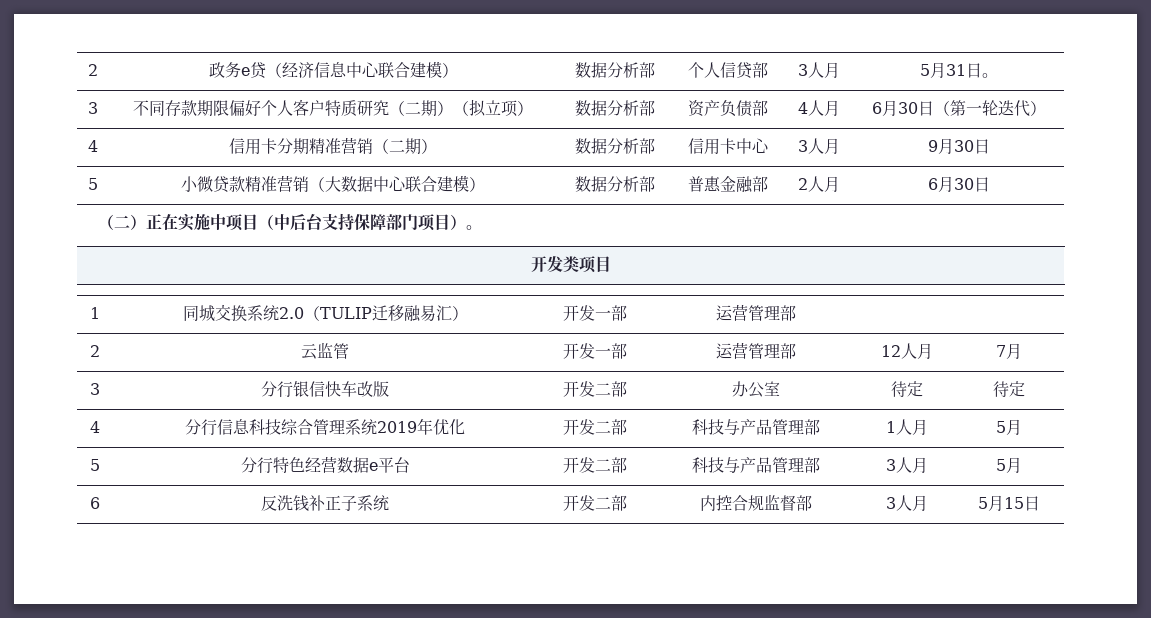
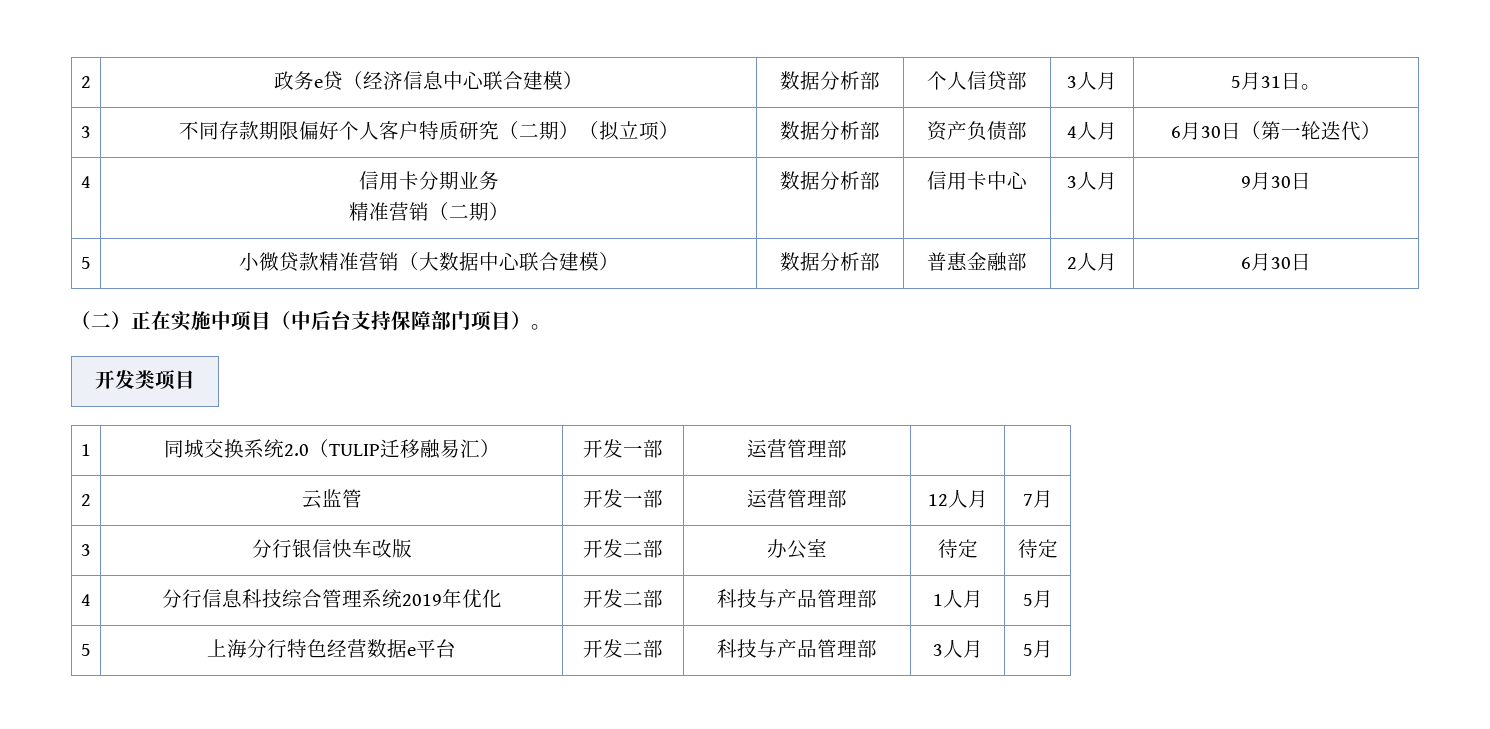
- 4 | 信用卡分期精准营销（二期） | 数据分析部 | 信用卡中心 | 3人月 | 9月30日
+ 4 | 信用卡分期业务
+ 精准营销（二期） | 数据分析部 | 信用卡中心 | 3人月 | 9月30日
- 5 | 分行特色经营数据e平台 | 开发二部 | 科技与产品管理部 | 3人月 | 5月
+ 5 | 上海分行特色经营数据e平台 | 开发二部 | 科技与产品管理部 | 3人月 | 5月
- 6 | 反洗钱补正子系统 | 开发二部 | 内控合规监督部 | 3人月 | 5月15日

